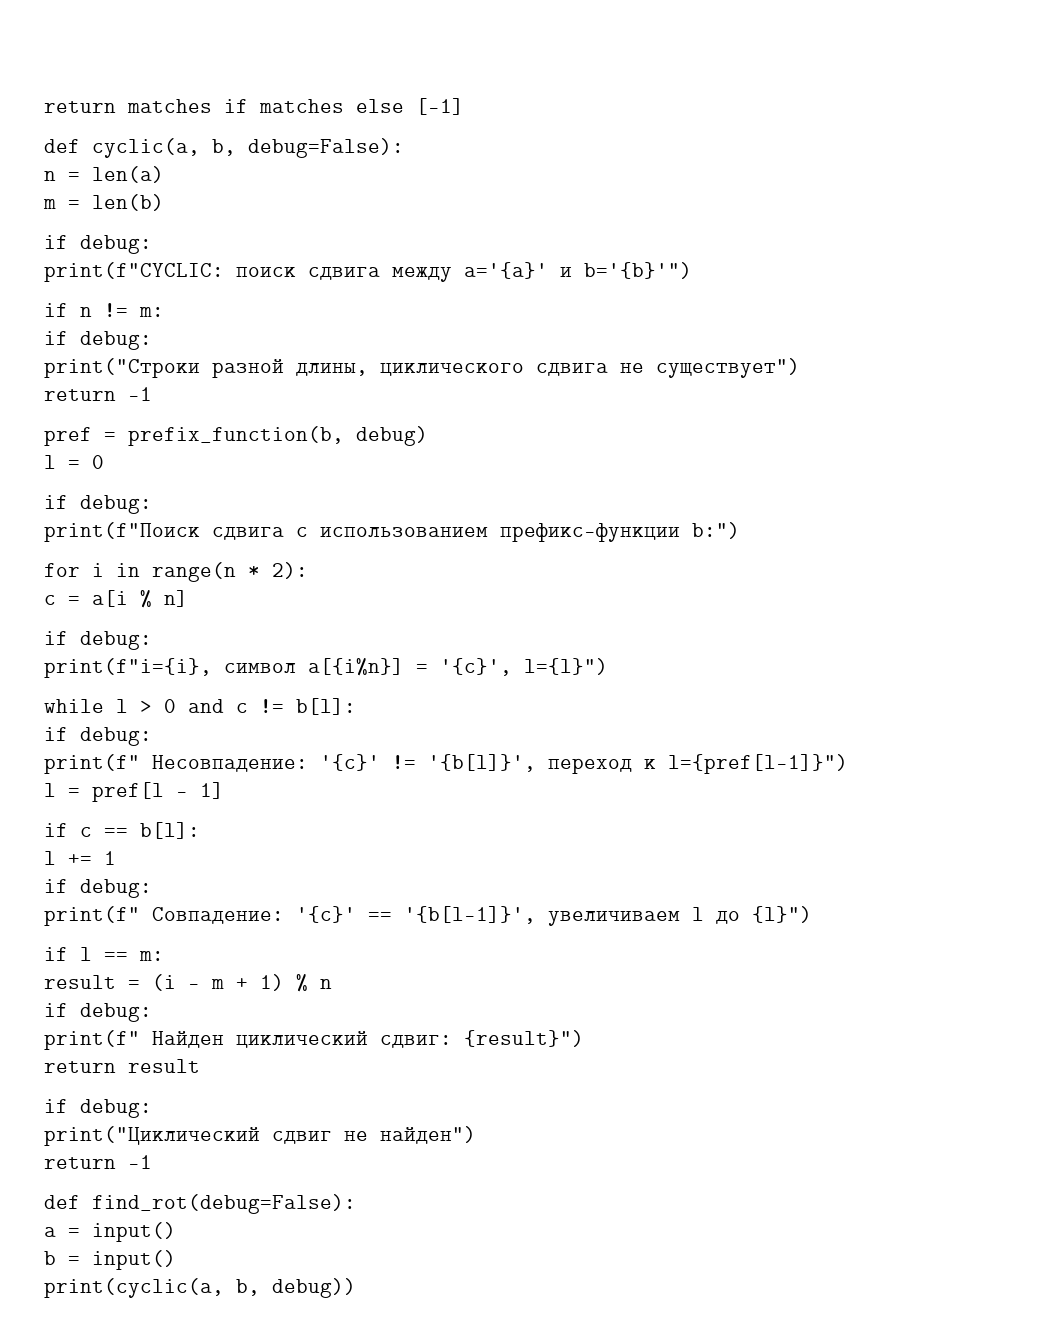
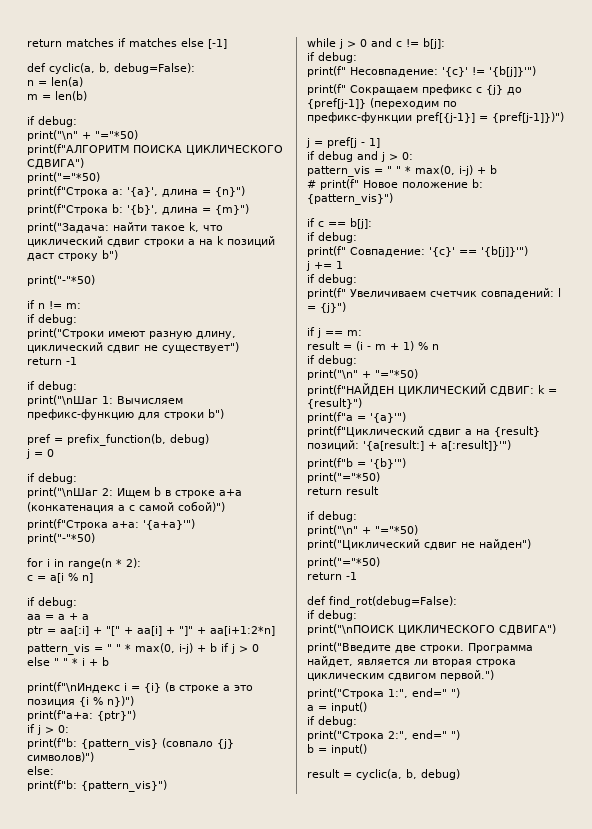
  m = len(b)
  if debug:
- print(f"CYCLIC: поиск сдвига между a='{a}' и b='{b}'")
+ print("\n" + "="*50)
+ print(f"АЛГОРИТМ ПОИСКА ЦИКЛИЧЕСКОГО СДВИГА")
+ print("="*50)
+ print(f"Строка a: '{a}', длина = {n}")
+ print(f"Строка b: '{b}', длина = {m}")
+ print("Задача: найти такое k, что циклический сдвиг строки a на k позиций даст строку b")
+ print("-"*50)
- print("Строки разной длины, циклического сдвига не существует")
+ print("Строки имеют разную длину, циклический сдвиг не существует")
  return -1
+ if debug:
+ print("\nШаг 1: Вычисляем префикс-функцию для строки b")
- l = 0
+ j = 0
- print(f"Поиск сдвига с использованием префикс-функции b:")
+ print("\nШаг 2: Ищем b в строке a+a (конкатенация a с самой собой)")
+ print(f"Строка a+a: '{a+a}'")
+ print("-"*50)
- print(f"i={i}, символ a[{i%n}] = '{c}', l={l}")
+ aa = a + a
+ ptr = aa[:i] + "[" + aa[i] + "]" + aa[i+1:2*n]
+ pattern_vis = " " * max(0, i-j) + b if j > 0 else " " * i + b
+ print(f"\nИндекс i = {i} (в строке a это позиция {i % n})")
+ print(f"a+a: {ptr}")
+ if j > 0:
+ print(f"b: {pattern_vis} (совпало {j} символов)")
+ else:
+ print(f"b: {pattern_vis}")
- while l > 0 and c != b[l]:
+ while j > 0 and c != b[j]:
- print(f" Несовпадение: '{c}' != '{b[l]}', переход к l={pref[l-1]}")
- l = pref[l - 1]
+ print(f" Несовпадение: '{c}' != '{b[j]}'")
+ print(f" Сокращаем префикс с {j} до {pref[j-1]} (переходим по префикс-функции pref[{j-1}] = {pref[j-1]})")
+ j = pref[j - 1]
+ if debug and j > 0:
+ pattern_vis = " " * max(0, i-j) + b
+ # print(f" Новое положение b: {pattern_vis}")
- if c == b[l]:
- l += 1
+ if c == b[j]:
- print(f" Совпадение: '{c}' == '{b[l-1]}', увеличиваем l до {l}")
- if l == m:
+ print(f" Совпадение: '{c}' == '{b[j]}'")
+ j += 1
+ if debug:
+ print(f" Увеличиваем счетчик совпадений: l = {j}")
+ if j == m:
  result = (i - m + 1) % n
  if debug:
- print(f" Найден циклический сдвиг: {result}")
+ print("\n" + "="*50)
+ print(f"НАЙДЕН ЦИКЛИЧЕСКИЙ СДВИГ: k = {result}")
+ print(f"a = '{a}'")
+ print(f"Циклический сдвиг a на {result} позиций: '{a[result:] + a[:result]}'")
+ print(f"b = '{b}'")
+ print("="*50)
  return result
  if debug:
+ print("\n" + "="*50)
  print("Циклический сдвиг не найден")
+ print("="*50)
  def find_rot(debug=False):
+ if debug:
+ print("\nПОИСК ЦИКЛИЧЕСКОГО СДВИГА")
+ print("Введите две строки. Программа найдет, является ли вторая строка циклическим сдвигом первой.")
+ print("Строка 1:", end=" ")
  a = input()
+ if debug:
+ print("Строка 2:", end=" ")
  b = input()
- print(cyclic(a, b, debug))
+ result = cyclic(a, b, debug)

